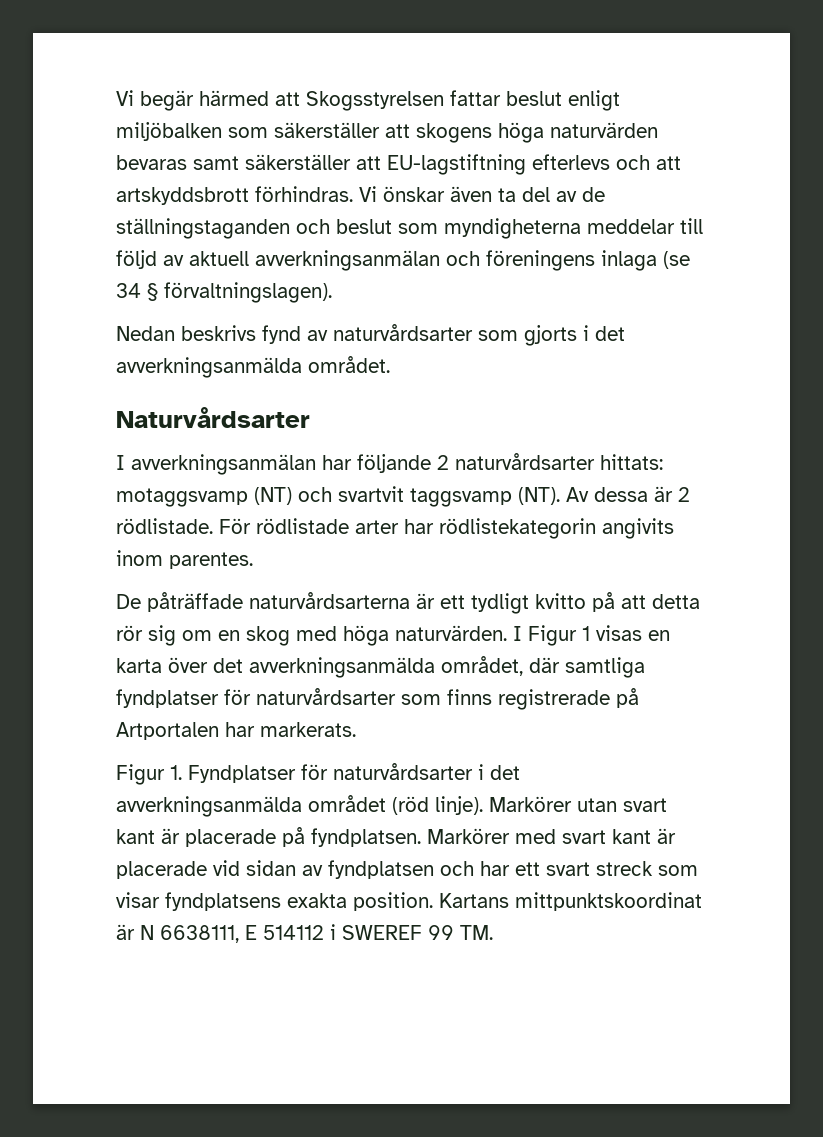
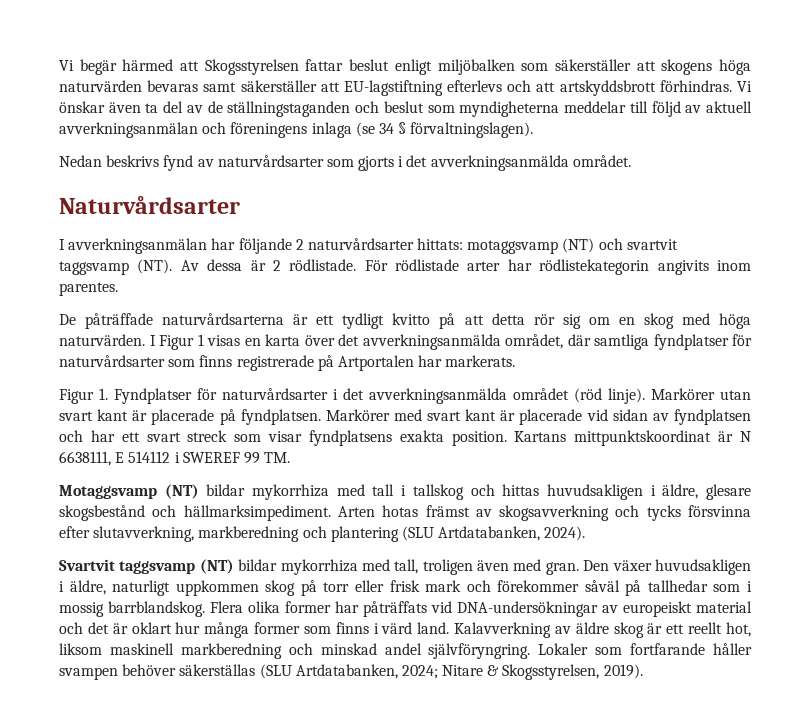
+ Motaggsvamp (NT) bildar mykorrhiza med tall i tallskog och hittas huvudsakligen i äldre, glesare skogsbestånd och hällmarksimpediment. Arten hotas främst av skogsavverkning och tycks försvinna efter slutavverkning, markberedning och plantering (SLU Artdatabanken, 2024).
+ Svartvit taggsvamp (NT) bildar mykorrhiza med tall, troligen även med gran. Den växer huvudsakligen i äldre, naturligt uppkommen skog på torr eller frisk mark och förekommer såväl på tallhedar som i mossig barrblandskog. Flera olika former har påträffats vid DNA-undersökningar av europeiskt material och det är oklart hur många former som finns i värd land. Kalavverkning av äldre skog är ett reellt hot, liksom maskinell markberedning och minskad andel självföryngring. Lokaler som fortfarande håller svampen behöver säkerställas (SLU Artdatabanken, 2024; Nitare & Skogsstyrelsen, 2019).

